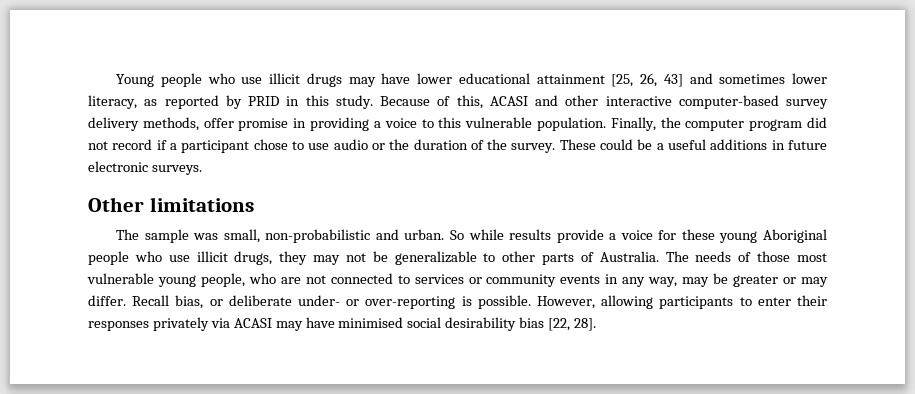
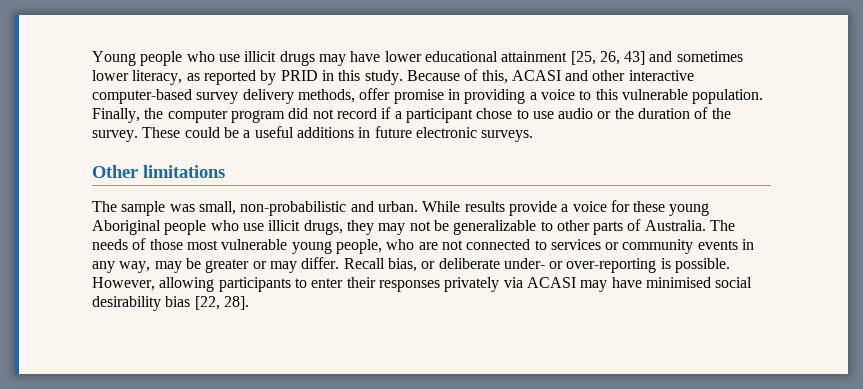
- So while results provide a voice for these young Aboriginal people who use illicit drugs, they may not be generalizable to other parts of Australia.
+ While results provide a voice for these young Aboriginal people who use illicit drugs, they may not be generalizable to other parts of Australia.

